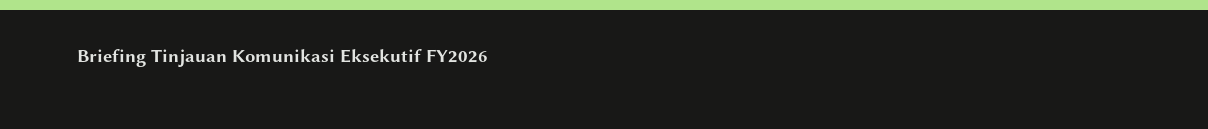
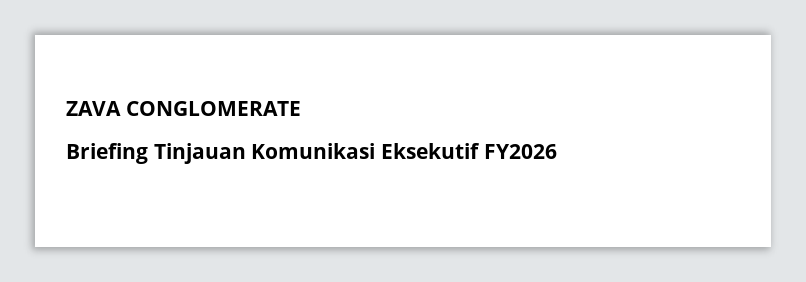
+ ZAVA CONGLOMERATE

